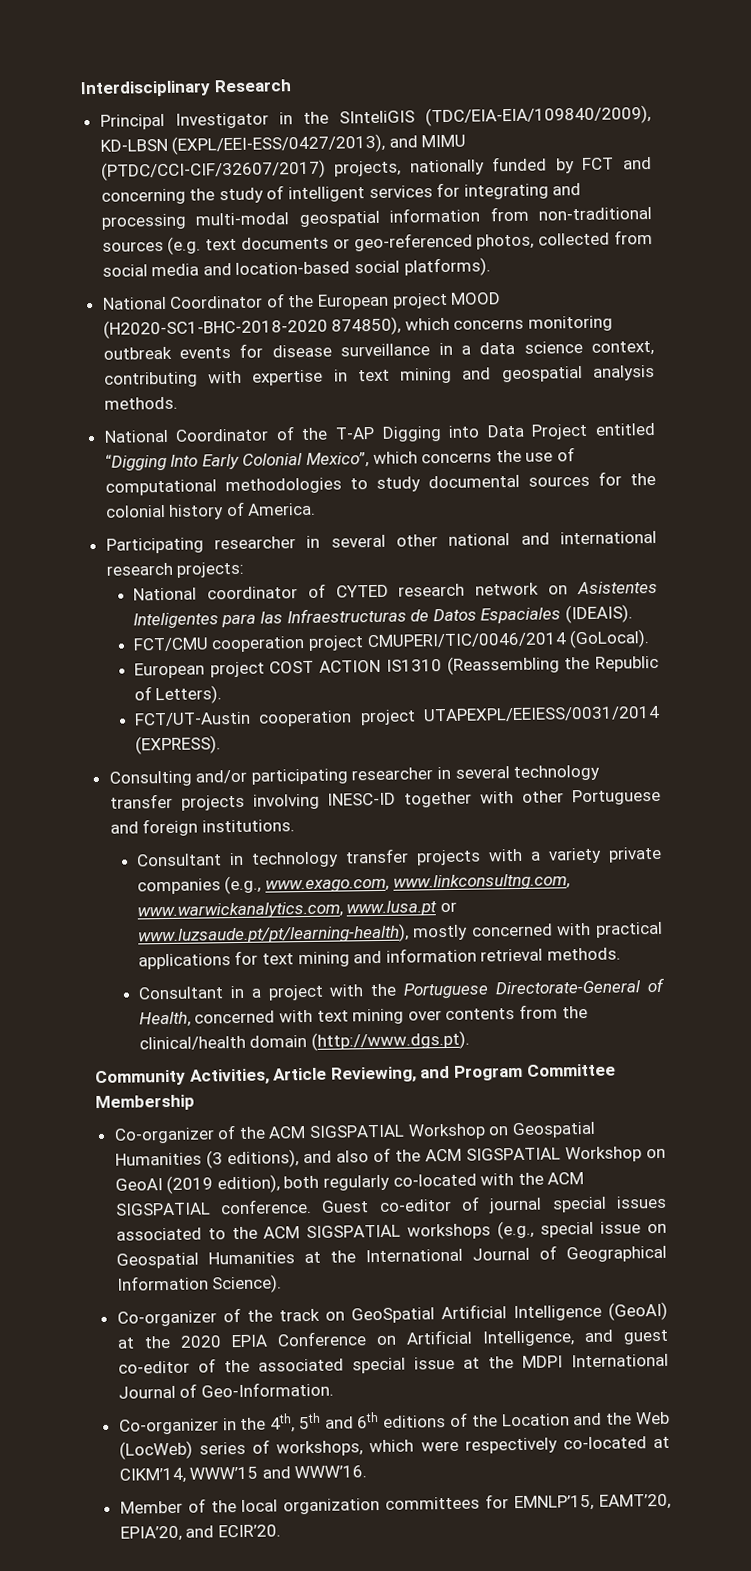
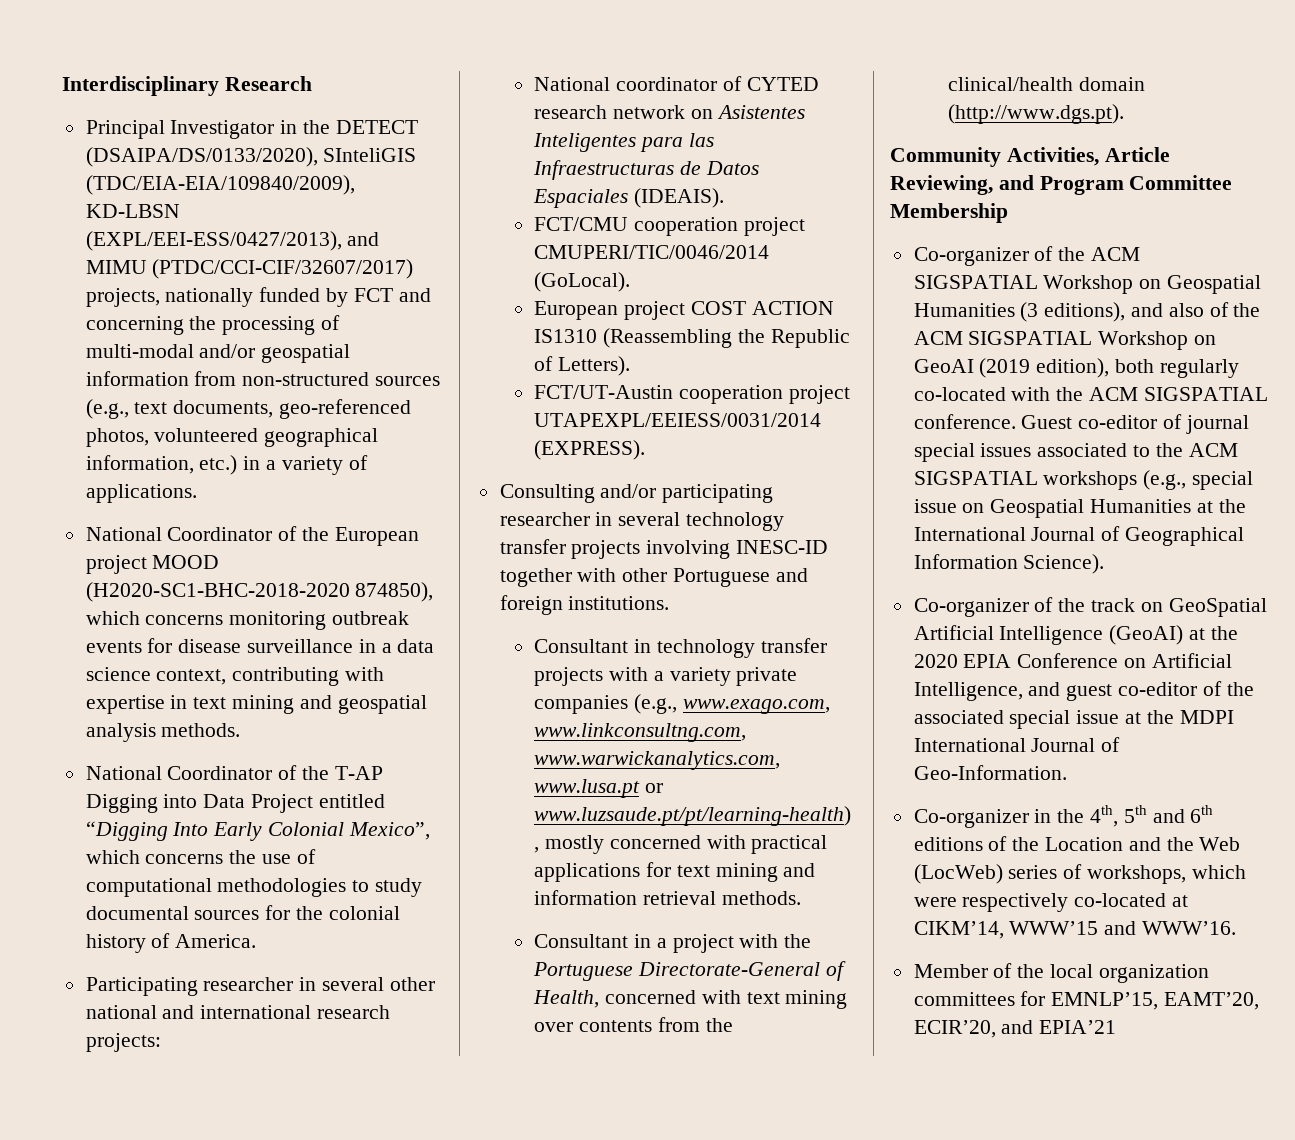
- Principal Investigator in the SInteliGIS (TDC/EIA-EIA/109840/2009), KD-LBSN (EXPL/EEI-ESS/0427/2013), and MIMU (PTDC/CCI-CIF/32607/2017) projects, nationally funded by FCT and concerning the study of intelligent services for integrating and processing multi-modal geospatial information from non-traditional sources (e.g. text documents or geo-referenced photos, collected from social media and location-based social platforms).
+ Principal Investigator in the DETECT (DSAIPA/DS/0133/2020), SInteliGIS (TDC/EIA-EIA/109840/2009), KD-LBSN (EXPL/EEI-ESS/0427/2013), and MIMU (PTDC/CCI-CIF/32607/2017) projects, nationally funded by FCT and concerning the processing of multi-modal and/or geospatial information from non-structured sources (e.g., text documents, geo-referenced photos, volunteered geographical information, etc.) in a variety of applications.
- Member of the local organization committees for EMNLP’15, EAMT’20, EPIA’20, and ECIR’20.
+ Member of the local organization committees for EMNLP’15, EAMT’20, ECIR’20, and EPIA’21

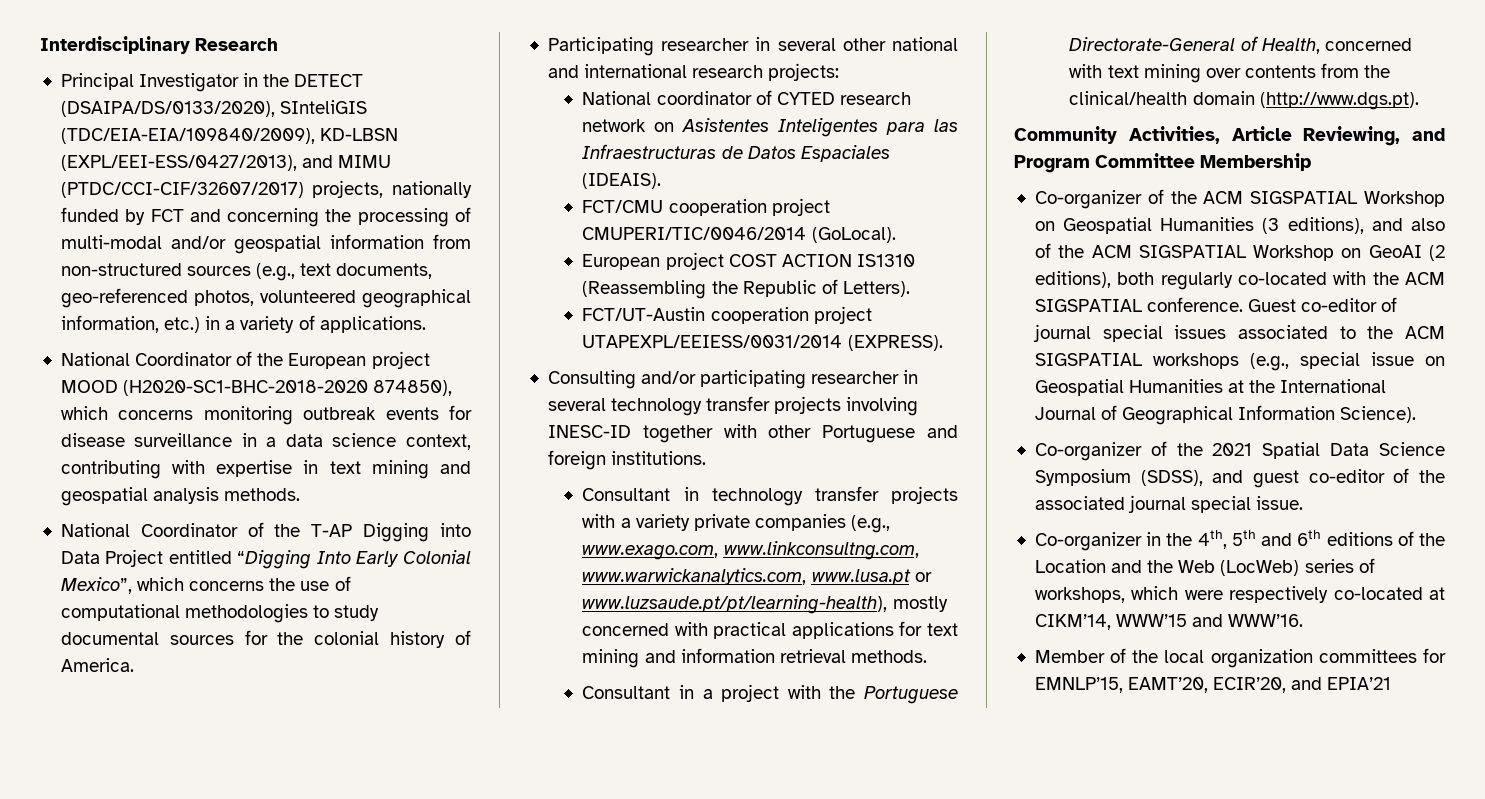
- Co-organizer of the ACM SIGSPATIAL Workshop on Geospatial Humanities (3 editions), and also of the ACM SIGSPATIAL Workshop on GeoAI (2019 edition), both regularly co-located with the ACM SIGSPATIAL conference.
+ Co-organizer of the ACM SIGSPATIAL Workshop on Geospatial Humanities (3 editions), and also of the ACM SIGSPATIAL Workshop on GeoAI (2 editions), both regularly co-located with the ACM SIGSPATIAL conference.
- Co-organizer of the track on GeoSpatial Artificial Intelligence (GeoAI) at the 2020 EPIA Conference on Artificial Intelligence, and guest co-editor of the associated special issue at the MDPI International Journal of Geo-Information.
+ Co-organizer of the 2021 Spatial Data Science Symposium (SDSS), and guest co-editor of the associated journal special issue.

